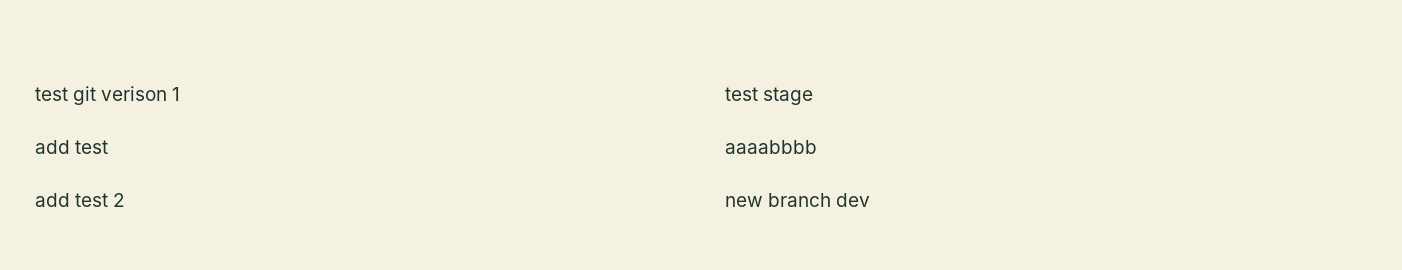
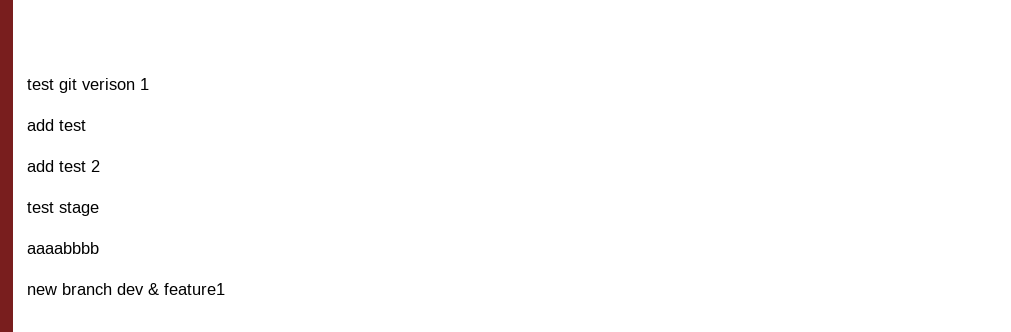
- new branch dev
+ new branch dev & feature1

